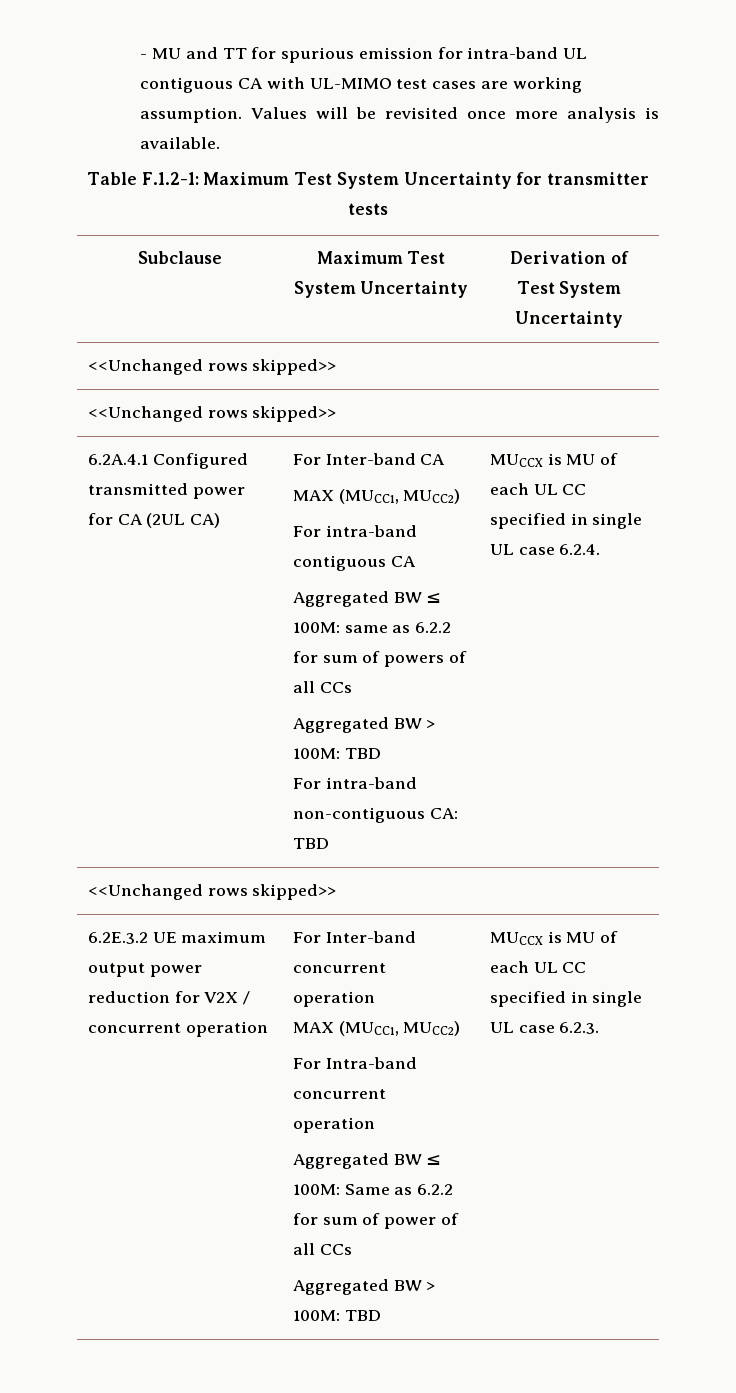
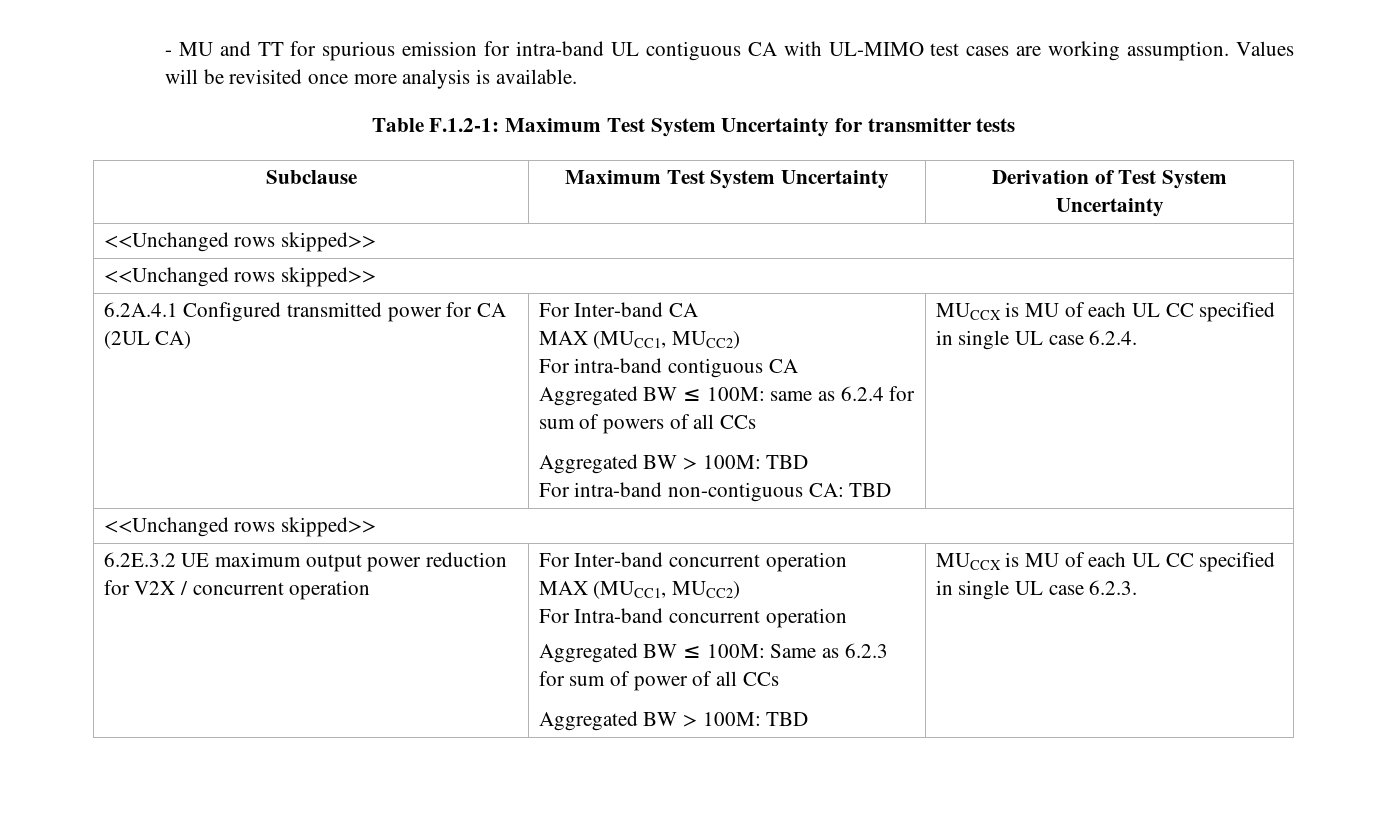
- Aggregated BW ≤ 100M: same as 6.2.2 for sum of powers of all CCs
+ Aggregated BW ≤ 100M: same as 6.2.4 for sum of powers of all CCs
- Aggregated BW ≤ 100M: Same as 6.2.2 for sum of power of all CCs
+ Aggregated BW ≤ 100M: Same as 6.2.3 for sum of power of all CCs

